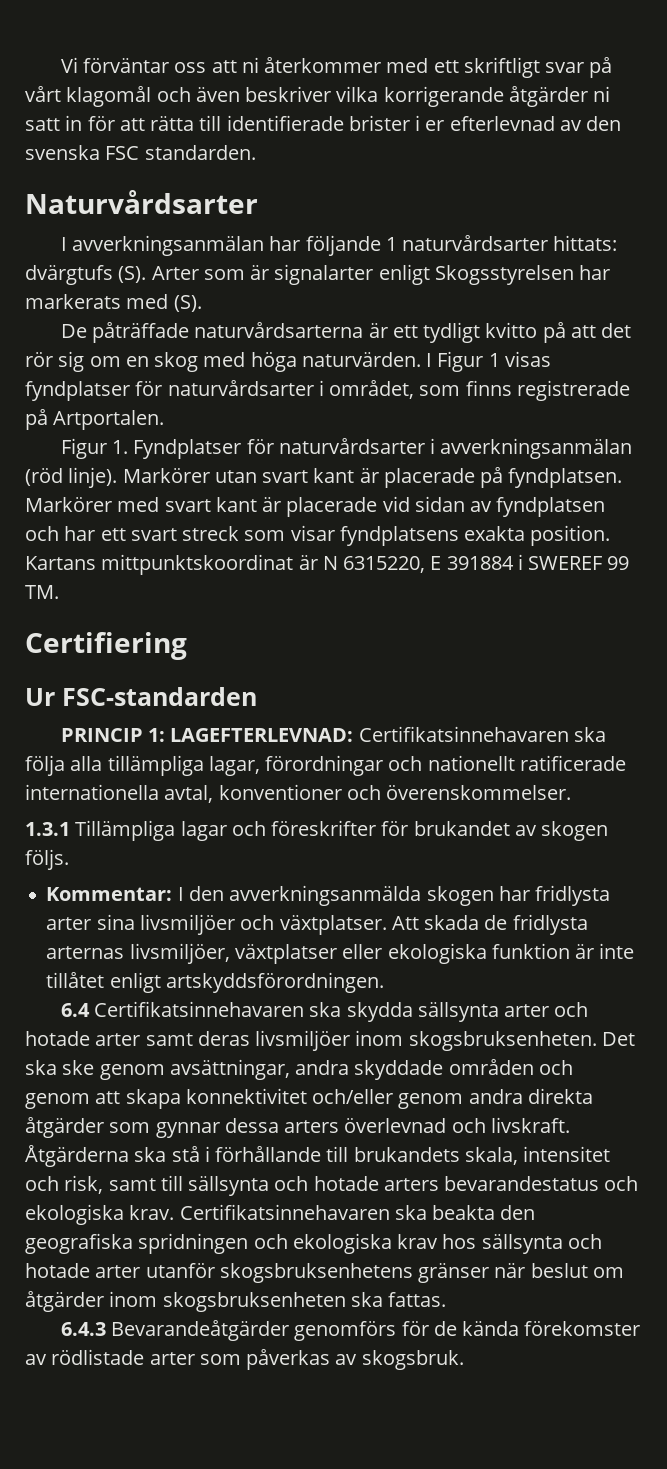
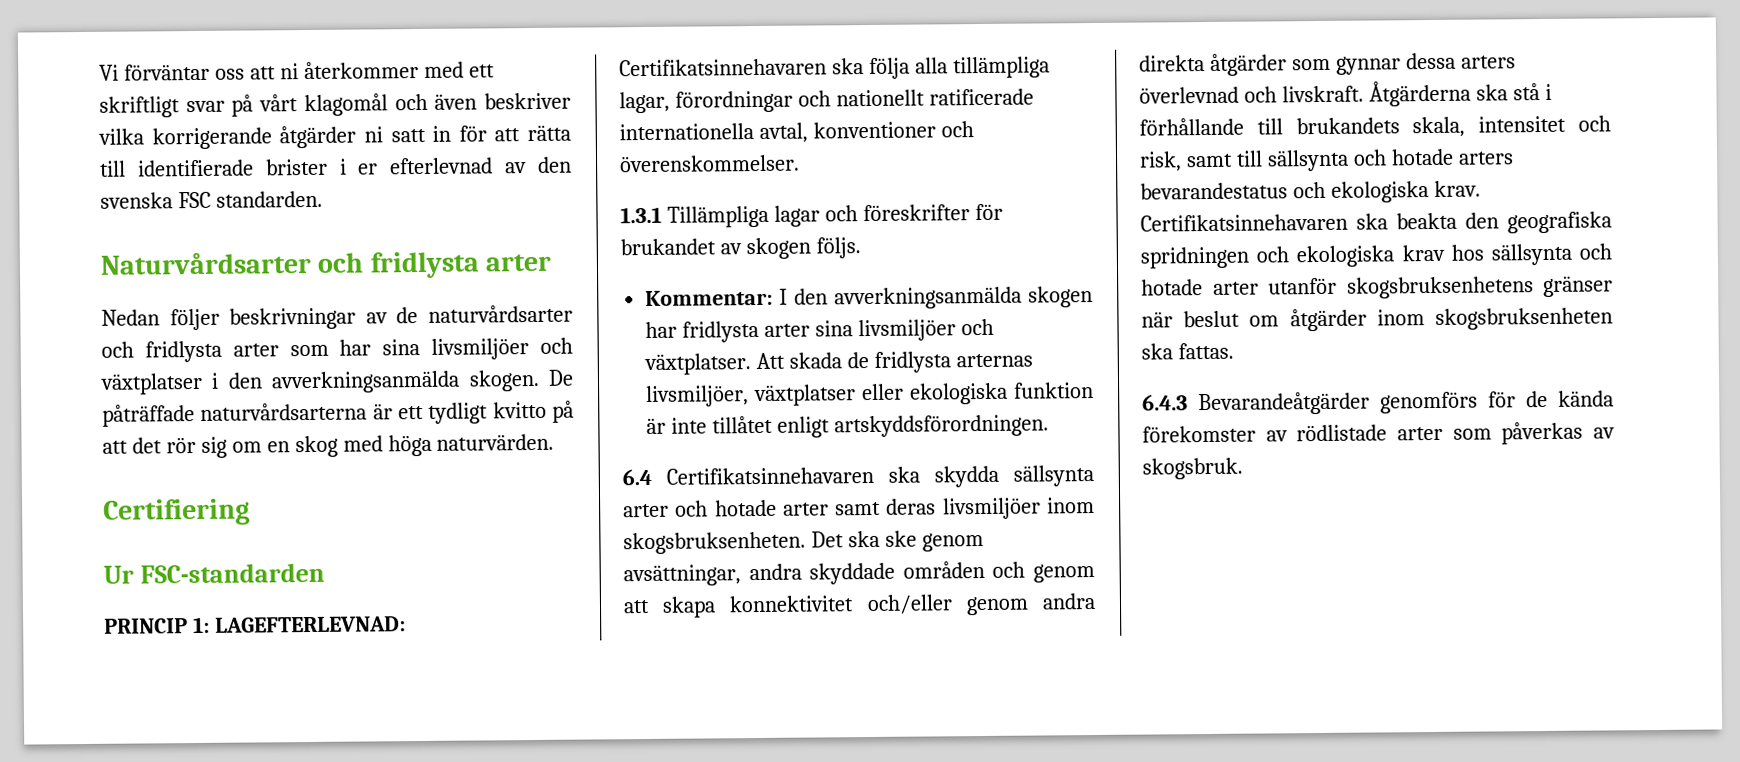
- Naturvårdsarter
- I avverkningsanmälan har följande 1 naturvårdsarter hittats: dvärgtufs (S). Arter som är signalarter enligt Skogsstyrelsen har markerats med (S).
- De påträffade naturvårdsarterna är ett tydligt kvitto på att det rör sig om en skog med höga naturvärden. I Figur 1 visas fyndplatser för naturvårdsarter i området, som finns registrerade på Artportalen.
- Figur 1. Fyndplatser för naturvårdsarter i avverkningsanmälan (röd linje). Markörer utan svart kant är placerade på fyndplatsen. Markörer med svart kant är placerade vid sidan av fyndplatsen och har ett svart streck som visar fyndplatsens exakta position. Kartans mittpunktskoordinat är N 6315220, E 391884 i SWEREF 99 TM.
+ Naturvårdsarter och fridlysta arter
+ Nedan följer beskrivningar av de naturvårdsarter och fridlysta arter som har sina livsmiljöer och växtplatser i den avverkningsanmälda skogen. De påträffade naturvårdsarterna är ett tydligt kvitto på att det rör sig om en skog med höga naturvärden.

